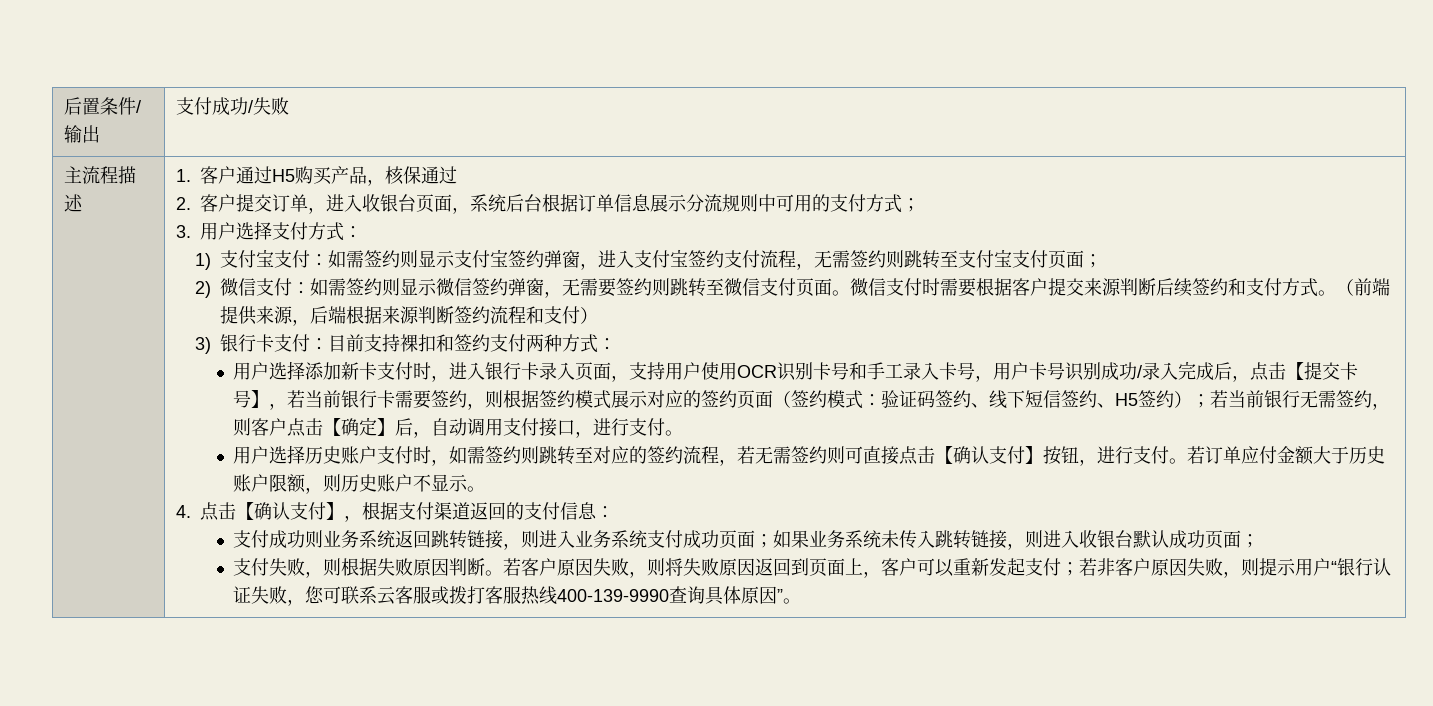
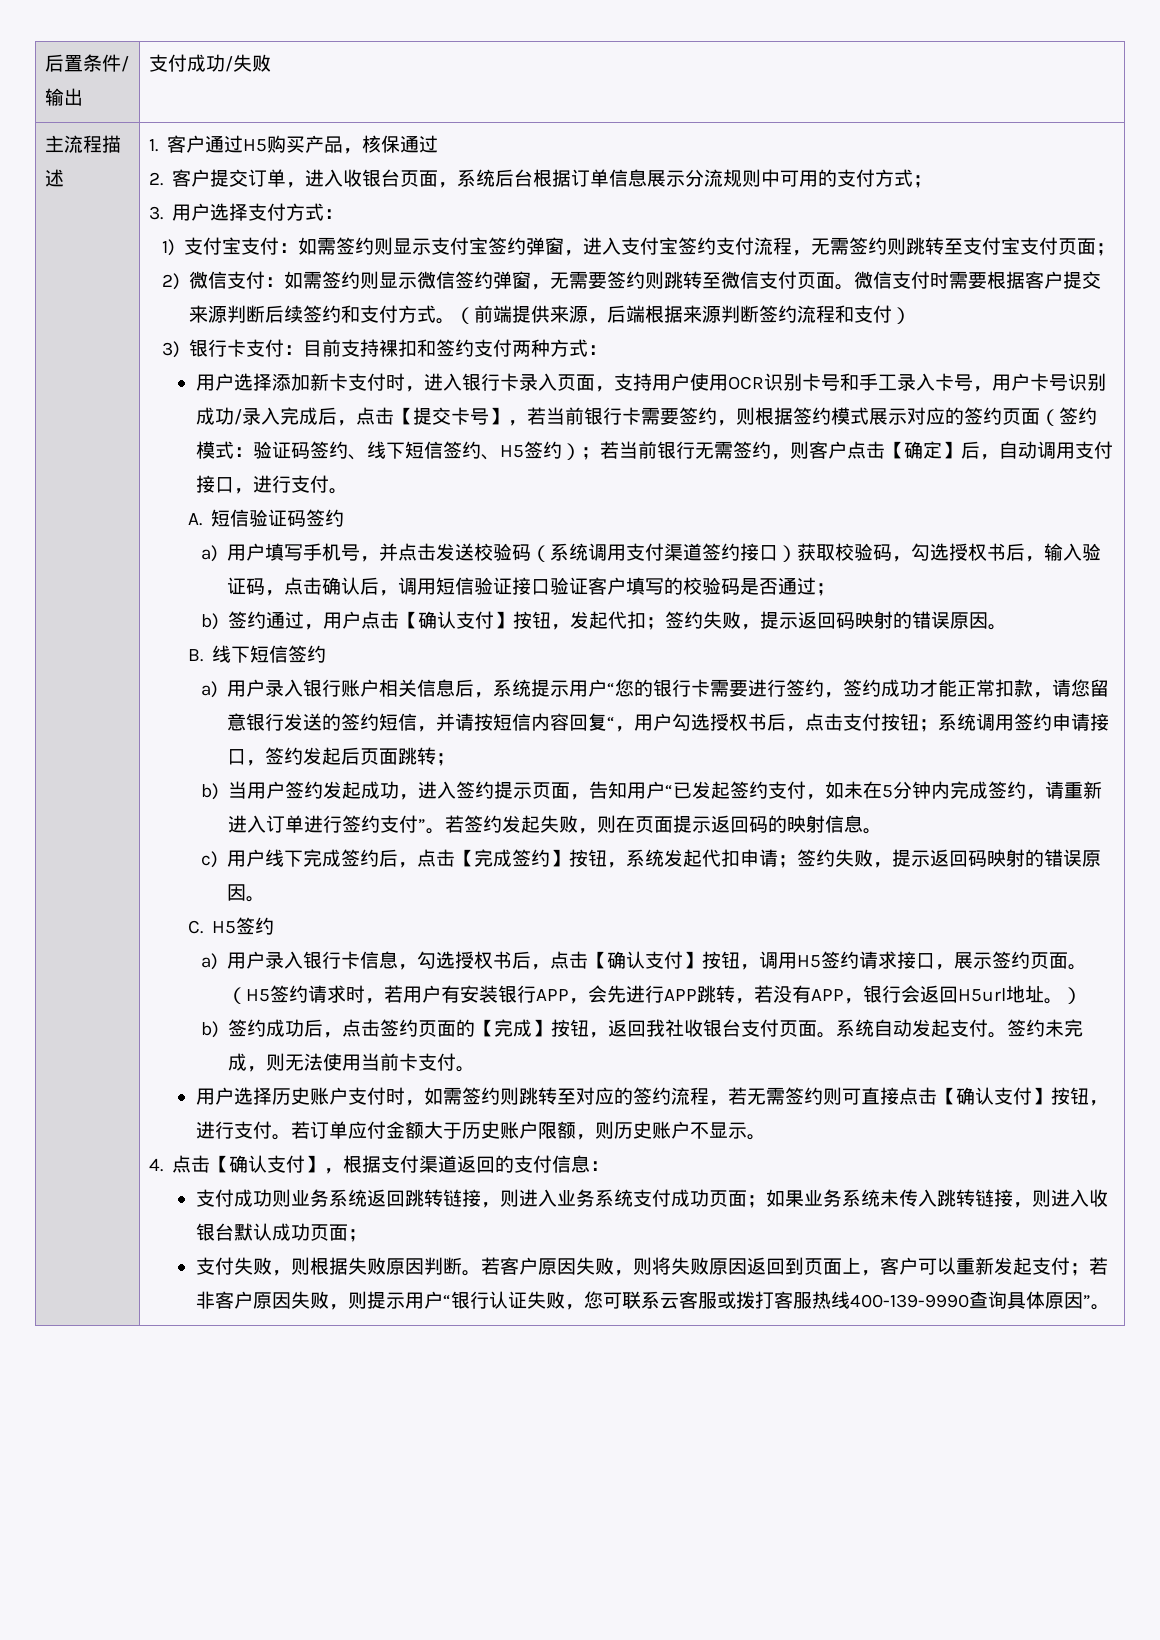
+ A.短信验证码签约
+ a)用户填写手机号，并点击发送校验码（系统调用支付渠道签约接口）获取校验码，勾选授权书后，输入验证码，点击确认后，调用短信验证接口验证客户填写的校验码是否通过；
+ b)签约通过，用户点击【确认支付】按钮，发起代扣；签约失败，提示返回码映射的错误原因。
+ B.线下短信签约
+ a)用户录入银行账户相关信息后，系统提示用户“您的银行卡需要进行签约，签约成功才能正常扣款，请您留意银行发送的签约短信，并请按短信内容回复“，用户勾选授权书后，点击支付按钮；系统调用签约申请接口，签约发起后页面跳转；
+ b)当用户签约发起成功，进入签约提示页面，告知用户“已发起签约支付，如未在5分钟内完成签约，请重新进入订单进行签约支付”。若签约发起失败，则在页面提示返回码的映射信息。
+ c)用户线下完成签约后，点击【完成签约】按钮，系统发起代扣申请；签约失败，提示返回码映射的错误原因。
+ C. H5签约
+ a)用户录入银行卡信息，勾选授权书后，点击【确认支付】按钮，调用H5签约请求接口，展示签约页面。（H5签约请求时，若用户有安装银行APP，会先进行APP跳转，若没有APP，银行会返回H5url地址。）
+ b)签约成功后，点击签约页面的【完成】按钮，返回我社收银台支付页面。系统自动发起支付。签约未完成，则无法使用当前卡支付。

